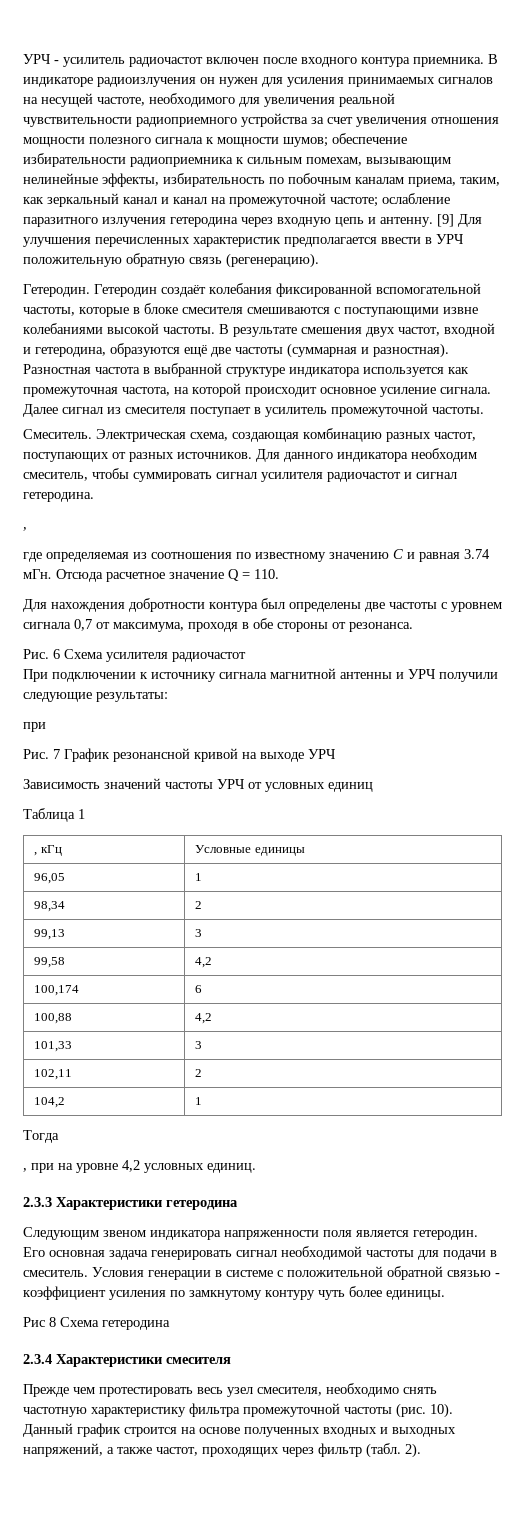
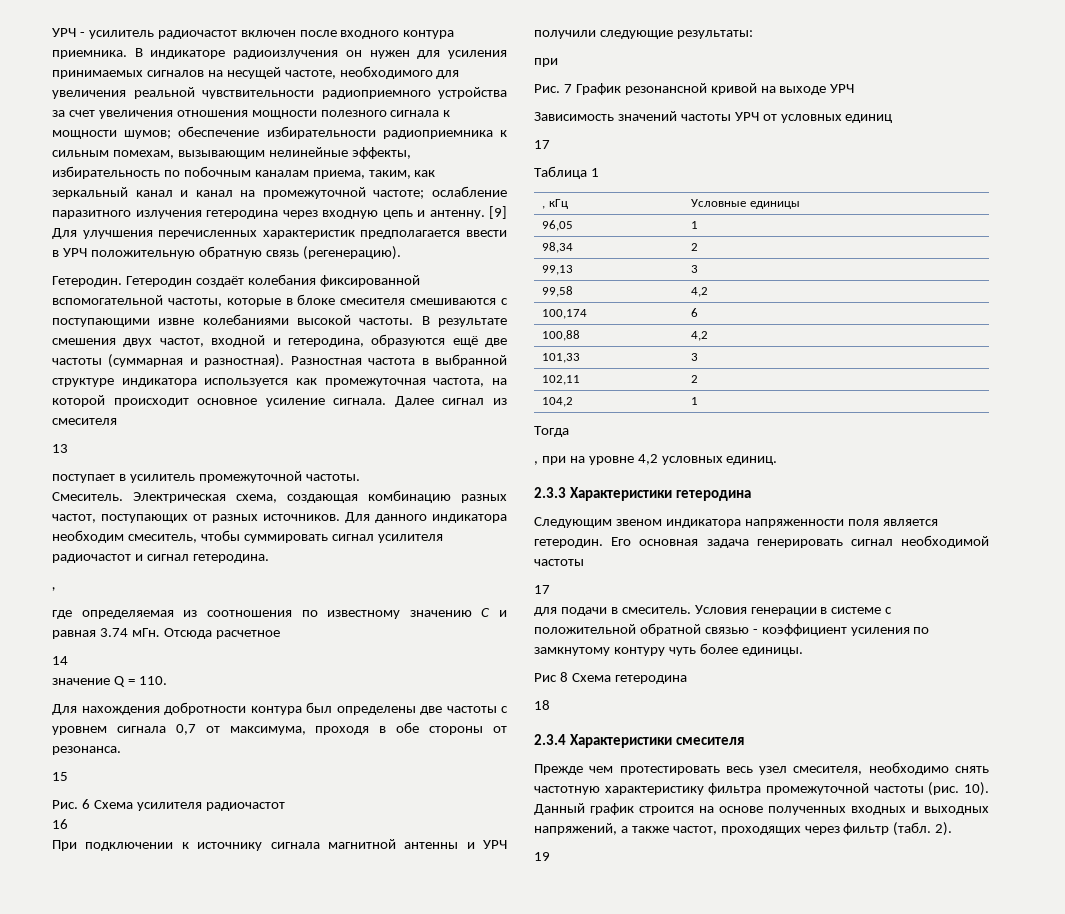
- Далее сигнал из смесителя поступает в усилитель промежуточной частоты.
+ Далее сигнал из смесителя
+ 13
+ поступает в усилитель промежуточной частоты.
- Отсюда расчетное значение Q = 110.
+ Отсюда расчетное
+ 14
+ значение Q = 110.
+ 15
+ 16
  Зависимость значений частоты УРЧ от условных единиц
+ 17
- Его основная задача генерировать сигнал необходимой частоты для подачи в смеситель.
+ Его основная задача генерировать сигнал необходимой частоты
+ 17
+ для подачи в смеситель.
+ 18
+ 19

